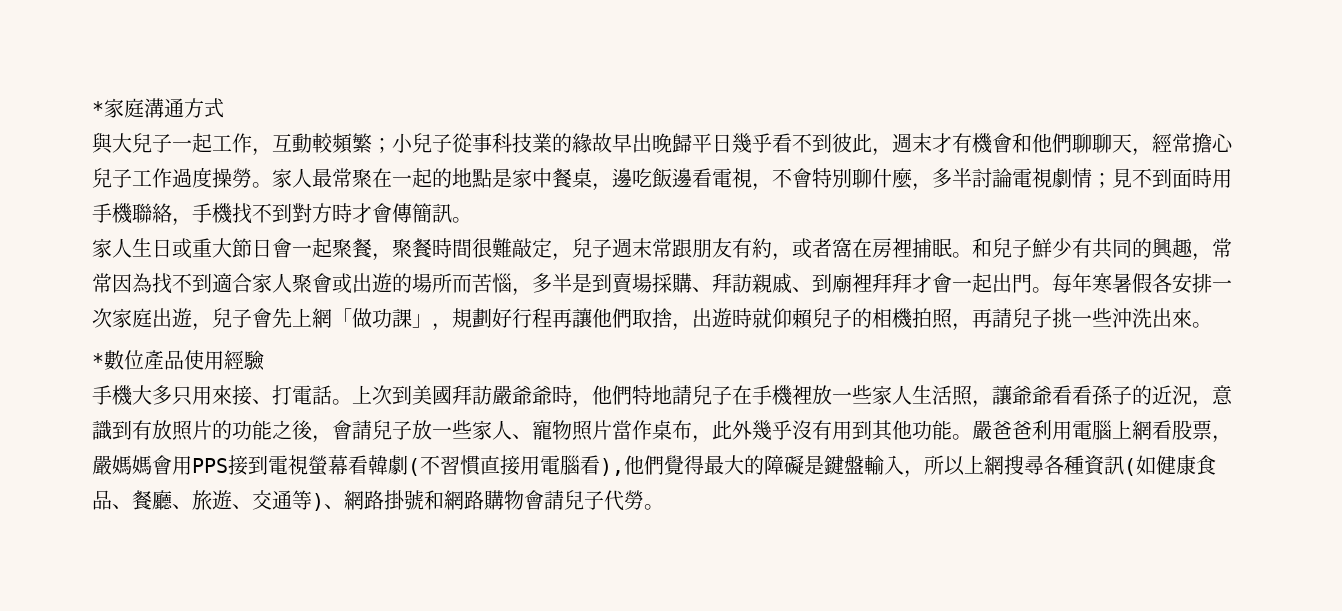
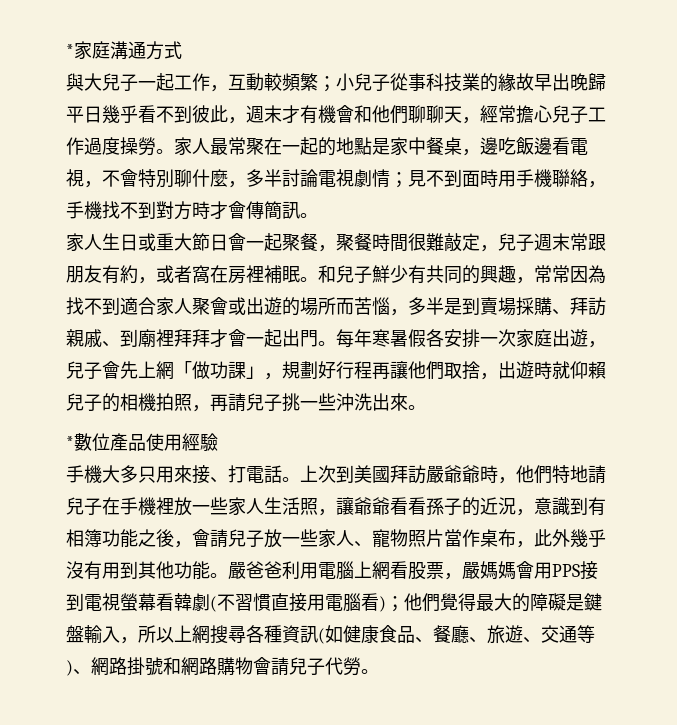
- 家人生日或重大節日會一起聚餐，聚餐時間很難敲定，兒子週末常跟朋友有約，或者窩在房裡捕眠。
+ 家人生日或重大節日會一起聚餐，聚餐時間很難敲定，兒子週末常跟朋友有約，或者窩在房裡補眠。
- 上次到美國拜訪嚴爺爺時，他們特地請兒子在手機裡放一些家人生活照，讓爺爺看看孫子的近況，意識到有放照片的功能之後，會請兒子放一些家人、寵物照片當作桌布，此外幾乎沒有用到其他功能。
+ 上次到美國拜訪嚴爺爺時，他們特地請兒子在手機裡放一些家人生活照，讓爺爺看看孫子的近況，意識到有相簿功能之後，會請兒子放一些家人、寵物照片當作桌布，此外幾乎沒有用到其他功能。
- 嚴爸爸利用電腦上網看股票，嚴媽媽會用PPS接到電視螢幕看韓劇(不習慣直接用電腦看),他們覺得最大的障礙是鍵盤輸入，所以上網搜尋各種資訊(如健康食品、餐廳、旅遊、交通等)、網路掛號和網路購物會請兒子代勞。
+ 嚴爸爸利用電腦上網看股票，嚴媽媽會用PPS接到電視螢幕看韓劇(不習慣直接用電腦看)；他們覺得最大的障礙是鍵盤輸入，所以上網搜尋各種資訊(如健康食品、餐廳、旅遊、交通等)、網路掛號和網路購物會請兒子代勞。

